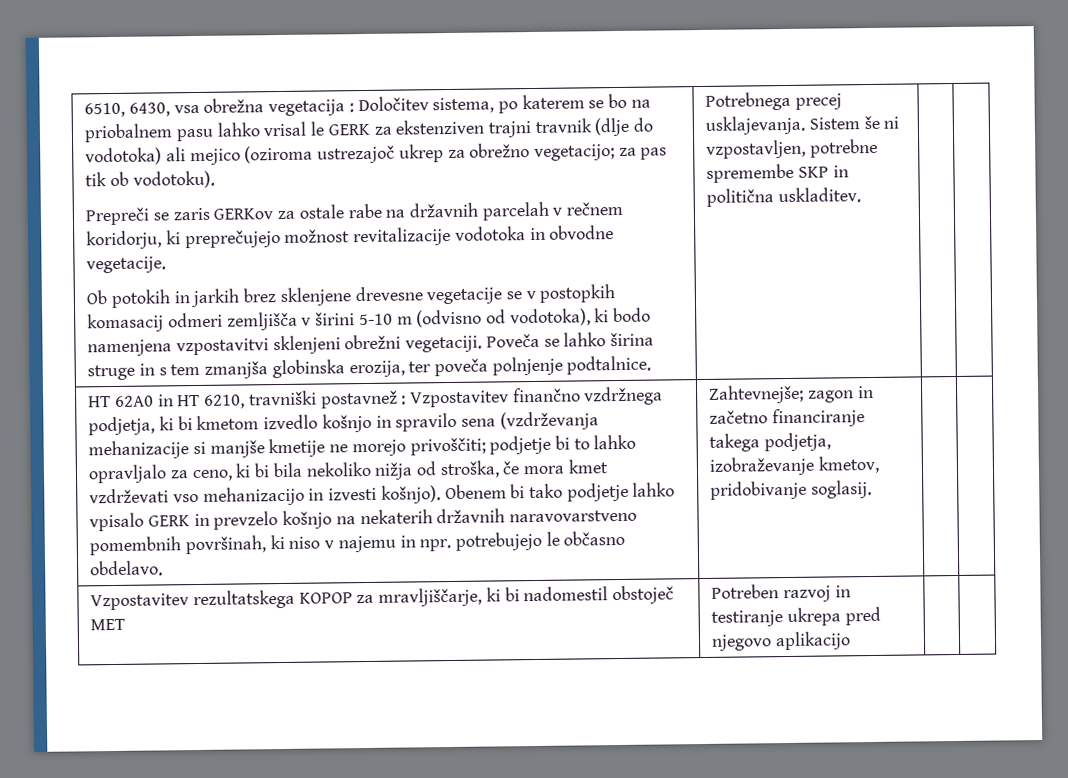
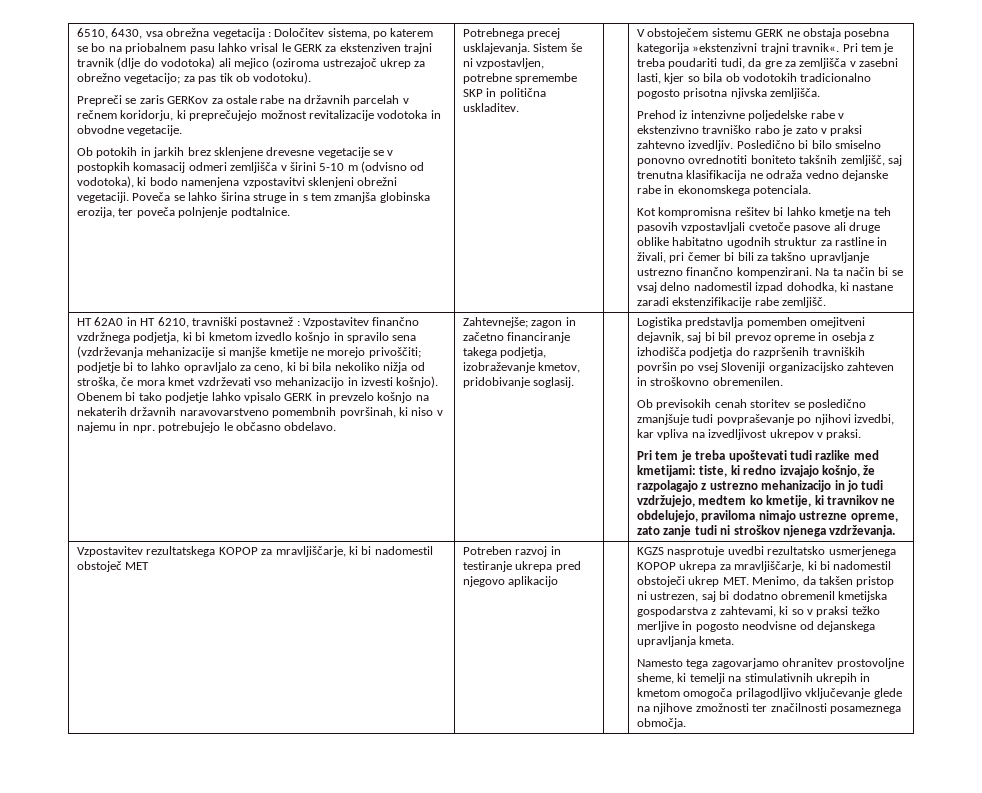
+ V obstoječem sistemu GERK ne obstaja posebna kategorija »ekstenzivni trajni travnik«. Pri tem je treba poudariti tudi, da gre za zemljišča v zasebni lasti, kjer so bila ob vodotokih tradicionalno pogosto prisotna njivska zemljišča.
+ Prehod iz intenzivne poljedelske rabe v ekstenzivno travniško rabo je zato v praksi zahtevno izvedljiv. Posledično bi bilo smiselno ponovno ovrednotiti boniteto takšnih zemljišč, saj trenutna klasifikacija ne odraža vedno dejanske rabe in ekonomskega potenciala.
+ Kot kompromisna rešitev bi lahko kmetje na teh pasovih vzpostavljali cvetoče pasove ali druge oblike habitatno ugodnih struktur za rastline in živali, pri čemer bi bili za takšno upravljanje ustrezno finančno kompenzirani. Na ta način bi se vsaj delno nadomestil izpad dohodka, ki nastane zaradi ekstenzifikacije rabe zemljišč.
+ Logistika predstavlja pomemben omejitveni dejavnik, saj bi bil prevoz opreme in osebja z izhodišča podjetja do razpršenih travniških površin po vsej Sloveniji organizacijsko zahteven in stroškovno obremenilen.
+ Ob previsokih cenah storitev se posledično zmanjšuje tudi povpraševanje po njihovi izvedbi, kar vpliva na izvedljivost ukrepov v praksi.
+ Pri tem je treba upoštevati tudi razlike med kmetijami: tiste, ki redno izvajajo košnjo, že razpolagajo z ustrezno mehanizacijo in jo tudi vzdržujejo, medtem ko kmetije, ki travnikov ne obdelujejo, praviloma nimajo ustrezne opreme, zato zanje tudi ni stroškov njenega vzdrževanja.
+ KGZS nasprotuje uvedbi rezultatsko usmerjenega KOPOP ukrepa za mravljiščarje, ki bi nadomestil obstoječi ukrep MET. Menimo, da takšen pristop ni ustrezen, saj bi dodatno obremenil kmetijska gospodarstva z zahtevami, ki so v praksi težko merljive in pogosto neodvisne od dejanskega upravljanja kmeta.
+ Namesto tega zagovarjamo ohranitev prostovoljne sheme, ki temelji na stimulativnih ukrepih in kmetom omogoča prilagodljivo vključevanje glede na njihove zmožnosti ter značilnosti posameznega območja.

